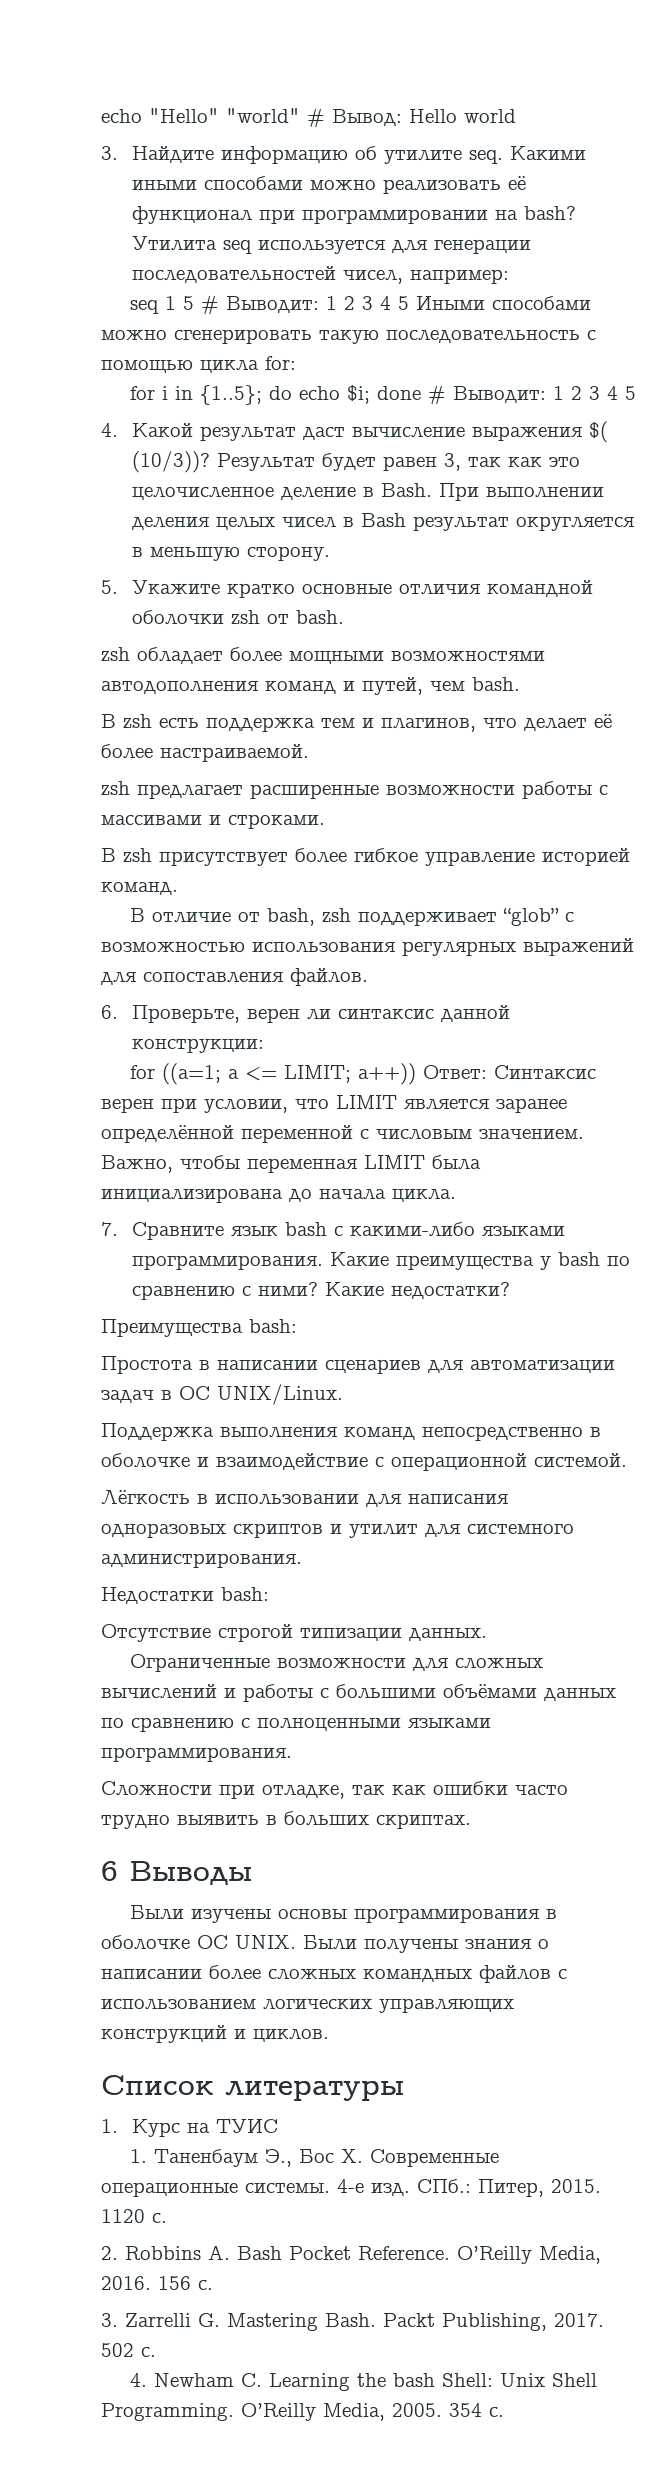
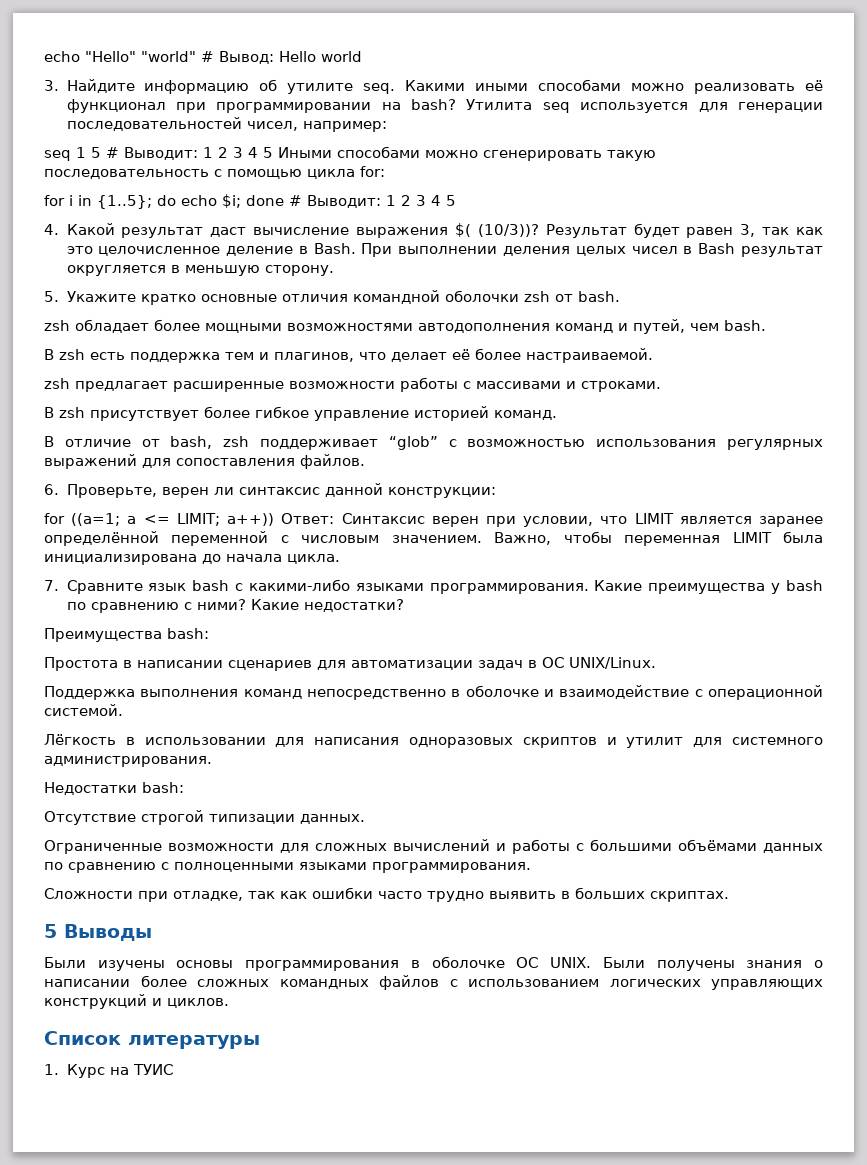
- 6 Выводы
+ 5 Выводы
- 1. Таненбаум Э., Бос Х. Современные операционные системы. 4-е изд. СПб.: Питер, 2015. 1120 с.
- 2. Robbins A. Bash Pocket Reference. O’Reilly Media, 2016. 156 с.
- 3. Zarrelli G. Mastering Bash. Packt Publishing, 2017. 502 с.
- 4. Newham C. Learning the bash Shell: Unix Shell Programming. O’Reilly Media, 2005. 354 с.

